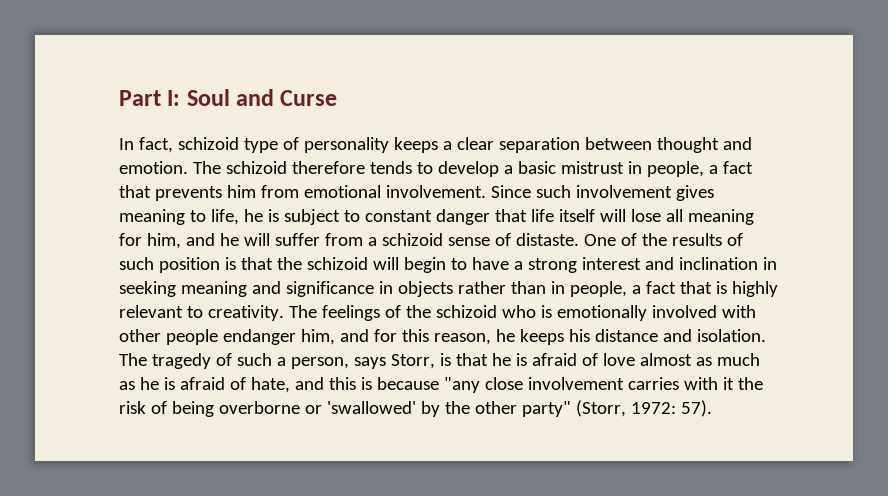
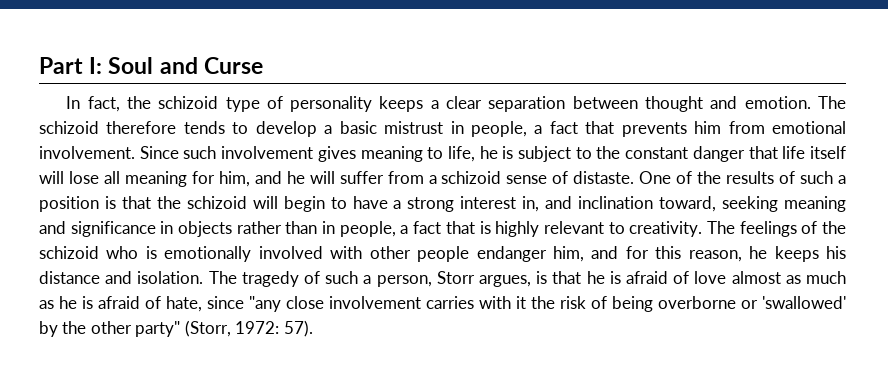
- In fact, schizoid type of personality keeps a clear separation between thought and emotion.
+ In fact, the schizoid type of personality keeps a clear separation between thought and emotion.
- Since such involvement gives meaning to life, he is subject to constant danger that life itself will lose all meaning for him, and he will suffer from a schizoid sense of distaste.
+ Since such involvement gives meaning to life, he is subject to the constant danger that life itself will lose all meaning for him, and he will suffer from a schizoid sense of distaste.
- One of the results of such position is that the schizoid will begin to have a strong interest and inclination in seeking meaning and significance in objects rather than in people, a fact that is highly relevant to creativity.
+ One of the results of such a position is that the schizoid will begin to have a strong interest in, and inclination toward, seeking meaning and significance in objects rather than in people, a fact that is highly relevant to creativity.
- The tragedy of such a person, says Storr, is that he is afraid of love almost as much as he is afraid of hate, and this is because "any close involvement carries with it the risk of being overborne or 'swallowed' by the other party" (Storr, 1972: 57).
+ The tragedy of such a person, Storr argues, is that he is afraid of love almost as much as he is afraid of hate, since "any close involvement carries with it the risk of being overborne or 'swallowed' by the other party" (Storr, 1972: 57).

